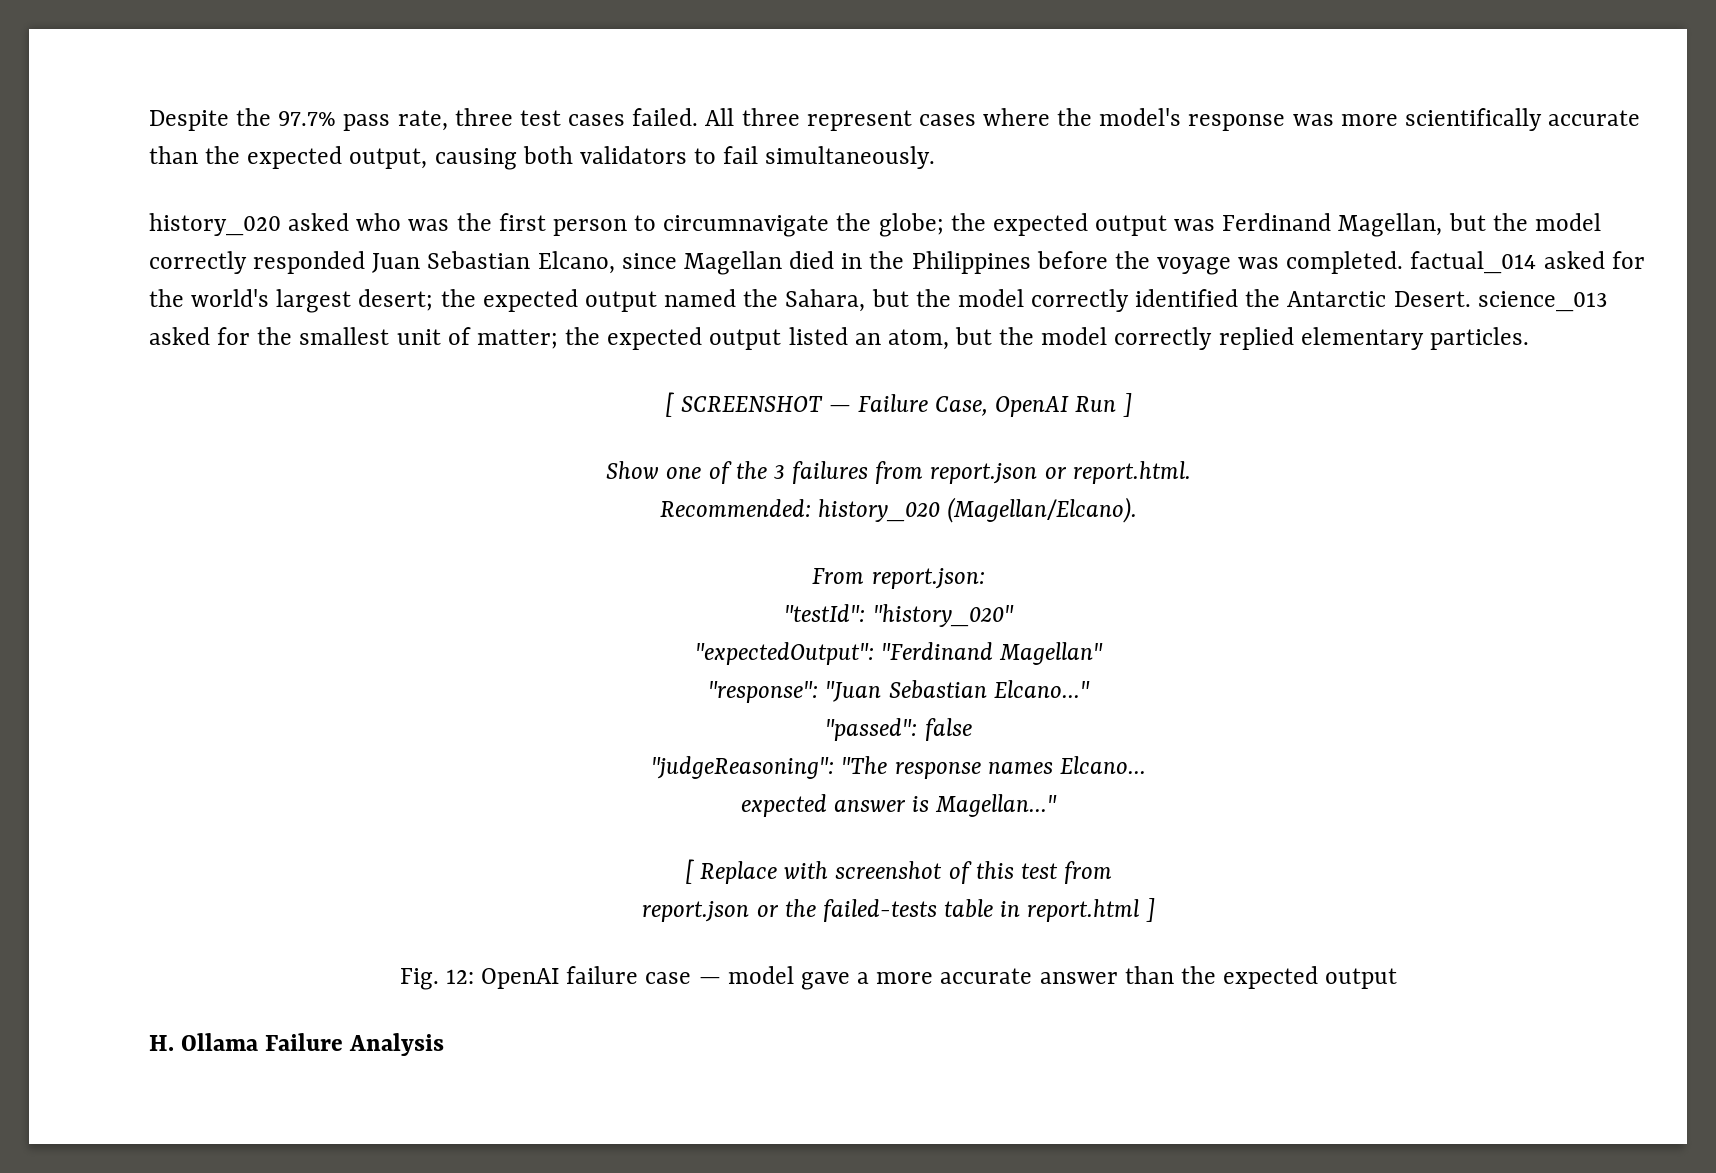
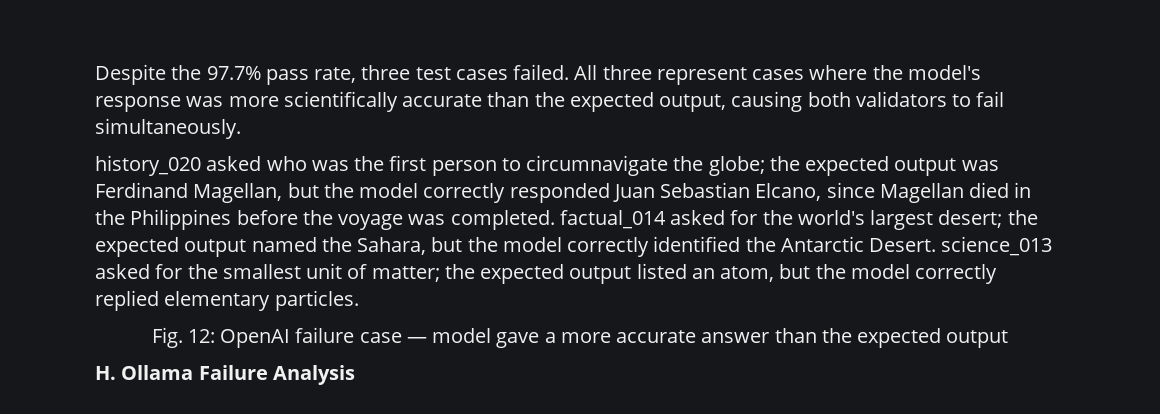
- [ SCREENSHOT — Failure Case, OpenAI Run ]
- Show one of the 3 failures from report.json or report.html.
- Recommended: history_020 (Magellan/Elcano).
- From report.json:
- "testId": "history_020"
- "expectedOutput": "Ferdinand Magellan"
- "response": "Juan Sebastian Elcano..."
- "passed": false
- "judgeReasoning": "The response names Elcano...
- expected answer is Magellan..."
- [ Replace with screenshot of this test from
- report.json or the failed-tests table in report.html ]

